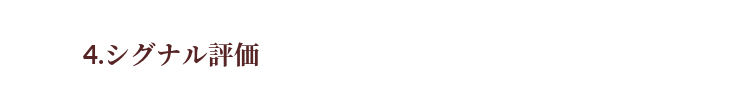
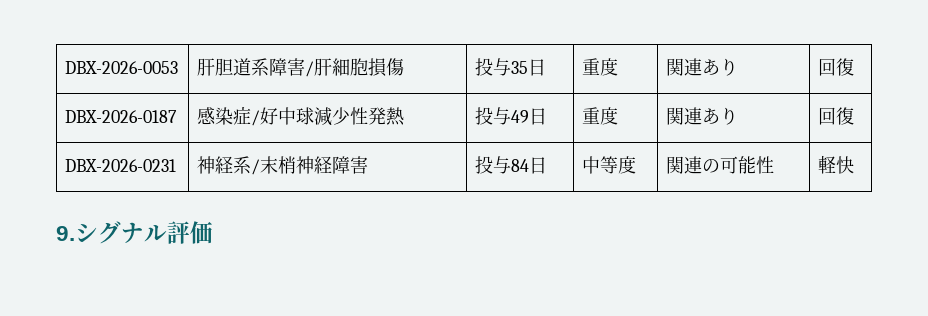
- 4.シグナル評価
+ DBX-2026-0053 | 肝胆道系障害/肝細胞損傷 | 投与35日 | 重度 | 関連あり | 回復
+ DBX-2026-0187 | 感染症/好中球減少性発熱 | 投与49日 | 重度 | 関連あり | 回復
+ DBX-2026-0231 | 神経系/末梢神経障害 | 投与84日 | 中等度 | 関連の可能性 | 軽快
+ 9.シグナル評価

